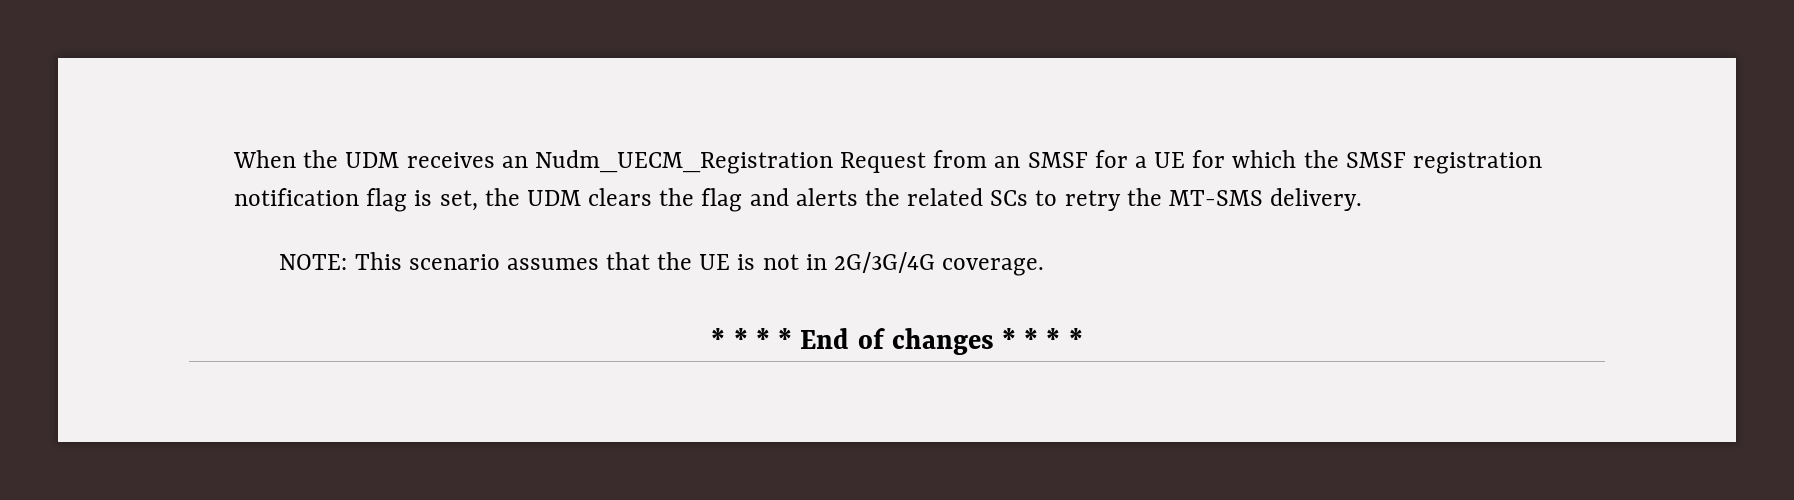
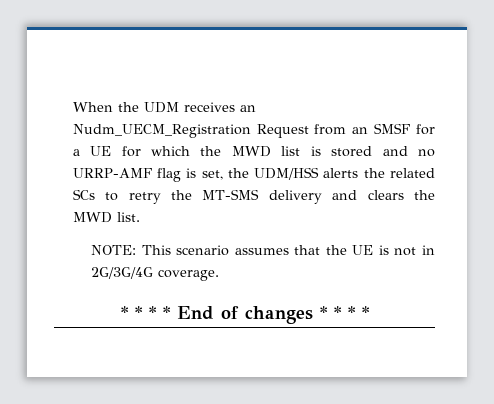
- When the UDM receives an Nudm_UECM_Registration Request from an SMSF for a UE for which the SMSF registration notification flag is set, the UDM clears the flag and alerts the related SCs to retry the MT-SMS delivery.
+ When the UDM receives an Nudm_UECM_Registration Request from an SMSF for a UE for which the MWD list is stored and no URRP-AMF flag is set, the UDM/HSS alerts the related SCs to retry the MT-SMS delivery and clears the MWD list.

